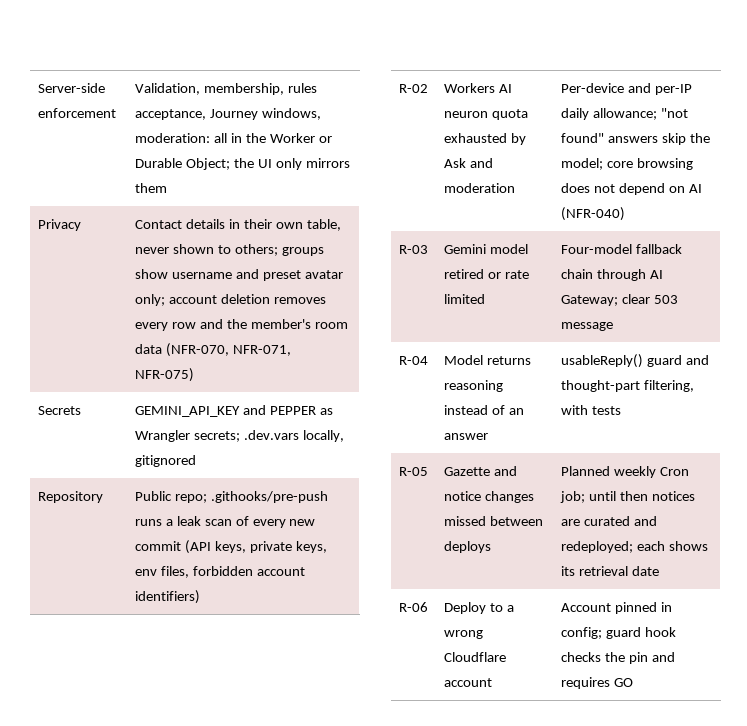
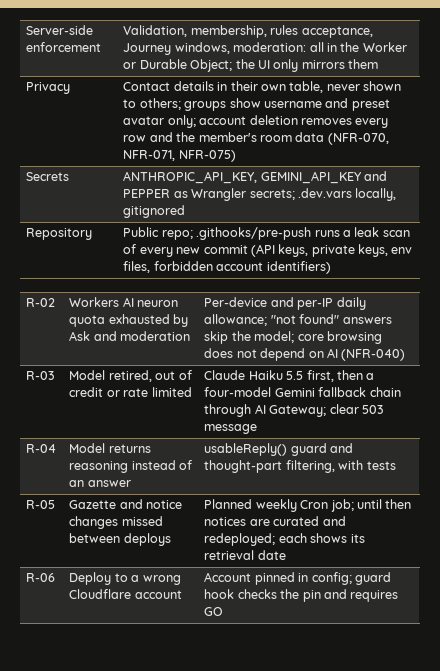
- Secrets | GEMINI_API_KEY and PEPPER as Wrangler secrets; .dev.vars locally, gitignored
+ Secrets | ANTHROPIC_API_KEY, GEMINI_API_KEY and PEPPER as Wrangler secrets; .dev.vars locally, gitignored
- R-03 | Gemini model retired or rate limited | Four-model fallback chain through AI Gateway; clear 503 message
+ R-03 | Model retired, out of credit or rate limited | Claude Haiku 5.5 first, then a four-model Gemini fallback chain through AI Gateway; clear 503 message

